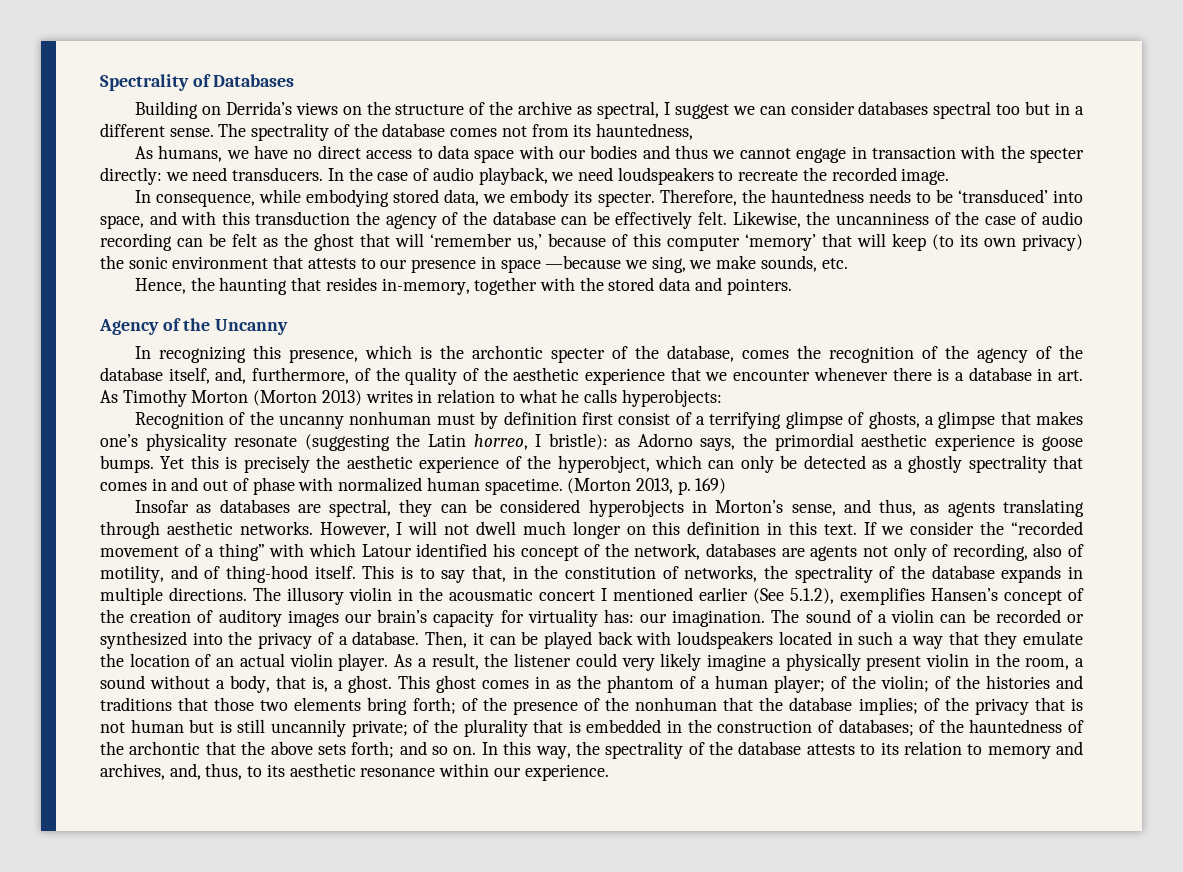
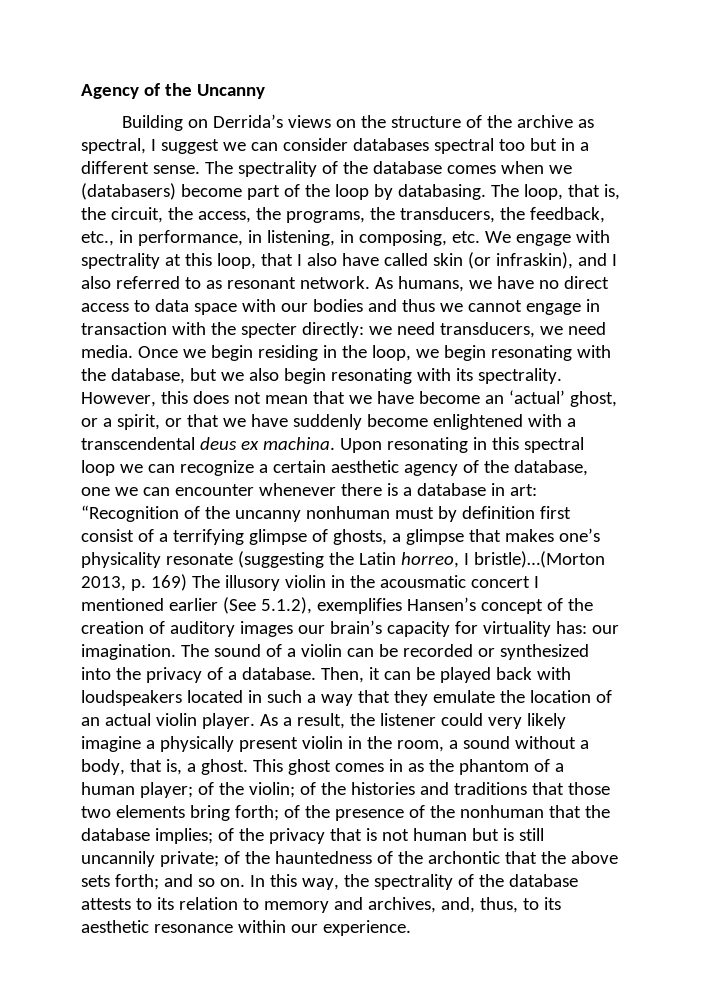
- Spectrality of Databases
+ Agency of the Uncanny
- The spectrality of the database comes not from its hauntedness,
- As humans, we have no direct access to data space with our bodies and thus we cannot engage in transaction with the specter directly:
+ The spectrality of the database comes when we (databasers) become part of the loop by databasing. The loop, that is, the circuit, the access, the programs, the transducers, the feedback, etc., in performance, in listening, in composing, etc. We engage with spectrality at this loop, that I also have called skin (or infraskin), and I also referred to as resonant network. As humans, we have no direct access to data space with our bodies and thus we cannot engage in transaction with the specter directly:
- we need transducers. In the case of audio playback, we need loudspeakers to recreate the recorded image.
- In consequence, while embodying stored data, we embody its specter. Therefore, the hauntedness needs to be ‘transduced’ into space, and with this transduction the agency of the database can be effectively felt. Likewise, the uncanniness of the case of audio recording can be felt as the ghost that will ‘remember us,’ because of this computer ‘memory’ that will keep (to its own privacy) the sonic environment that attests to our presence in space —because we sing, we make sounds, etc.
- Hence, the haunting that resides in-memory, together with the stored data and pointers.
- Agency of the Uncanny
- In recognizing this presence, which is the archontic specter of the database, comes the recognition of the agency of the database itself, and, furthermore, of the quality of the aesthetic experience that we encounter whenever there is a database in art. As Timothy Morton (Morton 2013) writes in relation to what he calls hyperobjects:
- Recognition of the uncanny nonhuman must by definition first consist of a terrifying glimpse of ghosts, a glimpse that makes one’s physicality resonate (suggesting the Latin horreo, I bristle): as Adorno says, the primordial aesthetic experience is goose bumps. Yet this is precisely the aesthetic experience of the hyperobject, which can only be detected as a ghostly spectrality that comes in and out of phase with normalized human spacetime. (Morton 2013, p. 169)
- Insofar as databases are spectral, they can be considered hyperobjects in Morton’s sense, and thus, as agents translating through aesthetic networks. However, I will not dwell much longer on this definition in this text. If we consider the “recorded movement of a thing” with which Latour identified his concept of the network, databases are agents not only of recording, also of motility, and of thing-hood itself. This is to say that, in the constitution of networks, the spectrality of the database expands in multiple directions. The illusory violin in the acousmatic concert I mentioned earlier (See 5.1.2), exemplifies Hansen’s concept of the creation of auditory images our brain’s capacity for virtuality has:
+ we need transducers, we need media. Once we begin residing in the loop, we begin resonating with the database, but we also begin resonating with its spectrality. However, this does not mean that we have become an ‘actual’ ghost, or a spirit, or that we have suddenly become enlightened with a transcendental deus ex machina. Upon resonating in this spectral loop we can recognize a certain aesthetic agency of the database, one we can encounter whenever there is a database in art: “Recognition of the uncanny nonhuman must by definition first consist of a terrifying glimpse of ghosts, a glimpse that makes one’s physicality resonate (suggesting the Latin horreo, I bristle)…(Morton 2013, p. 169) The illusory violin in the acousmatic concert I mentioned earlier (See 5.1.2), exemplifies Hansen’s concept of the creation of auditory images our brain’s capacity for virtuality has:
- of the plurality that is embedded in the construction of databases; of the hauntedness of the archontic that the above sets forth;
+ of the hauntedness of the archontic that the above sets forth;

